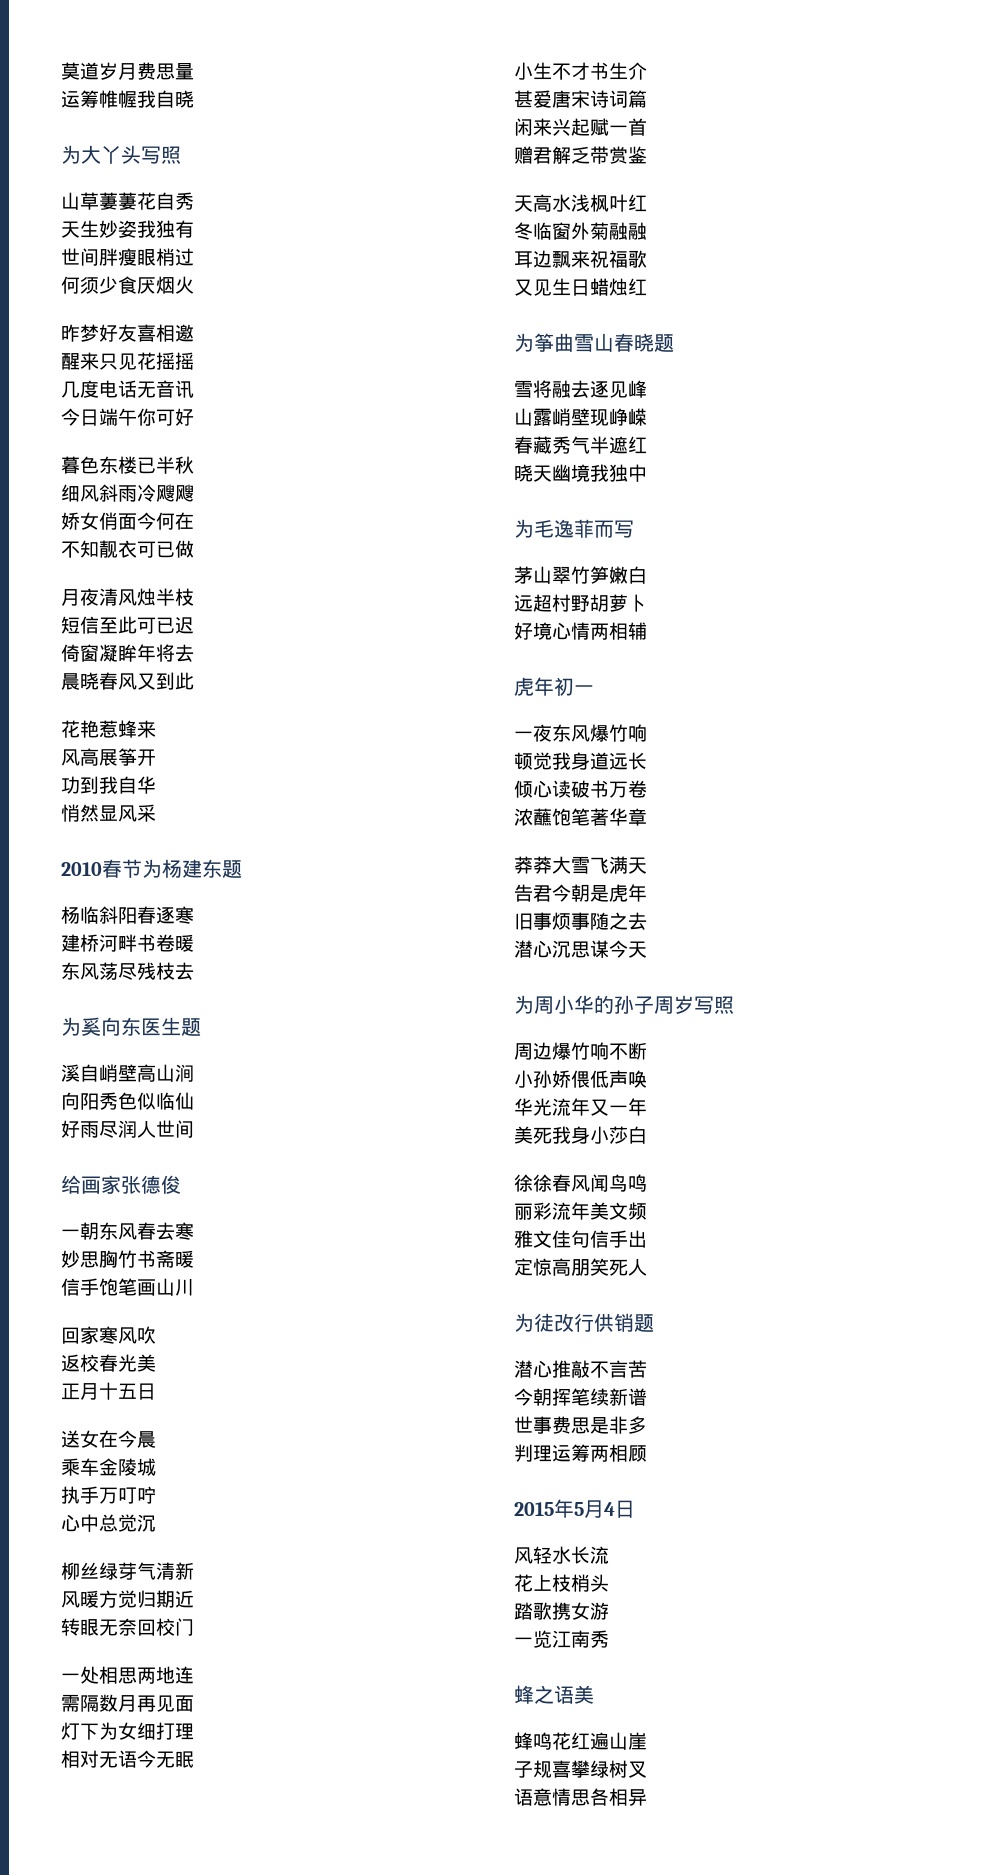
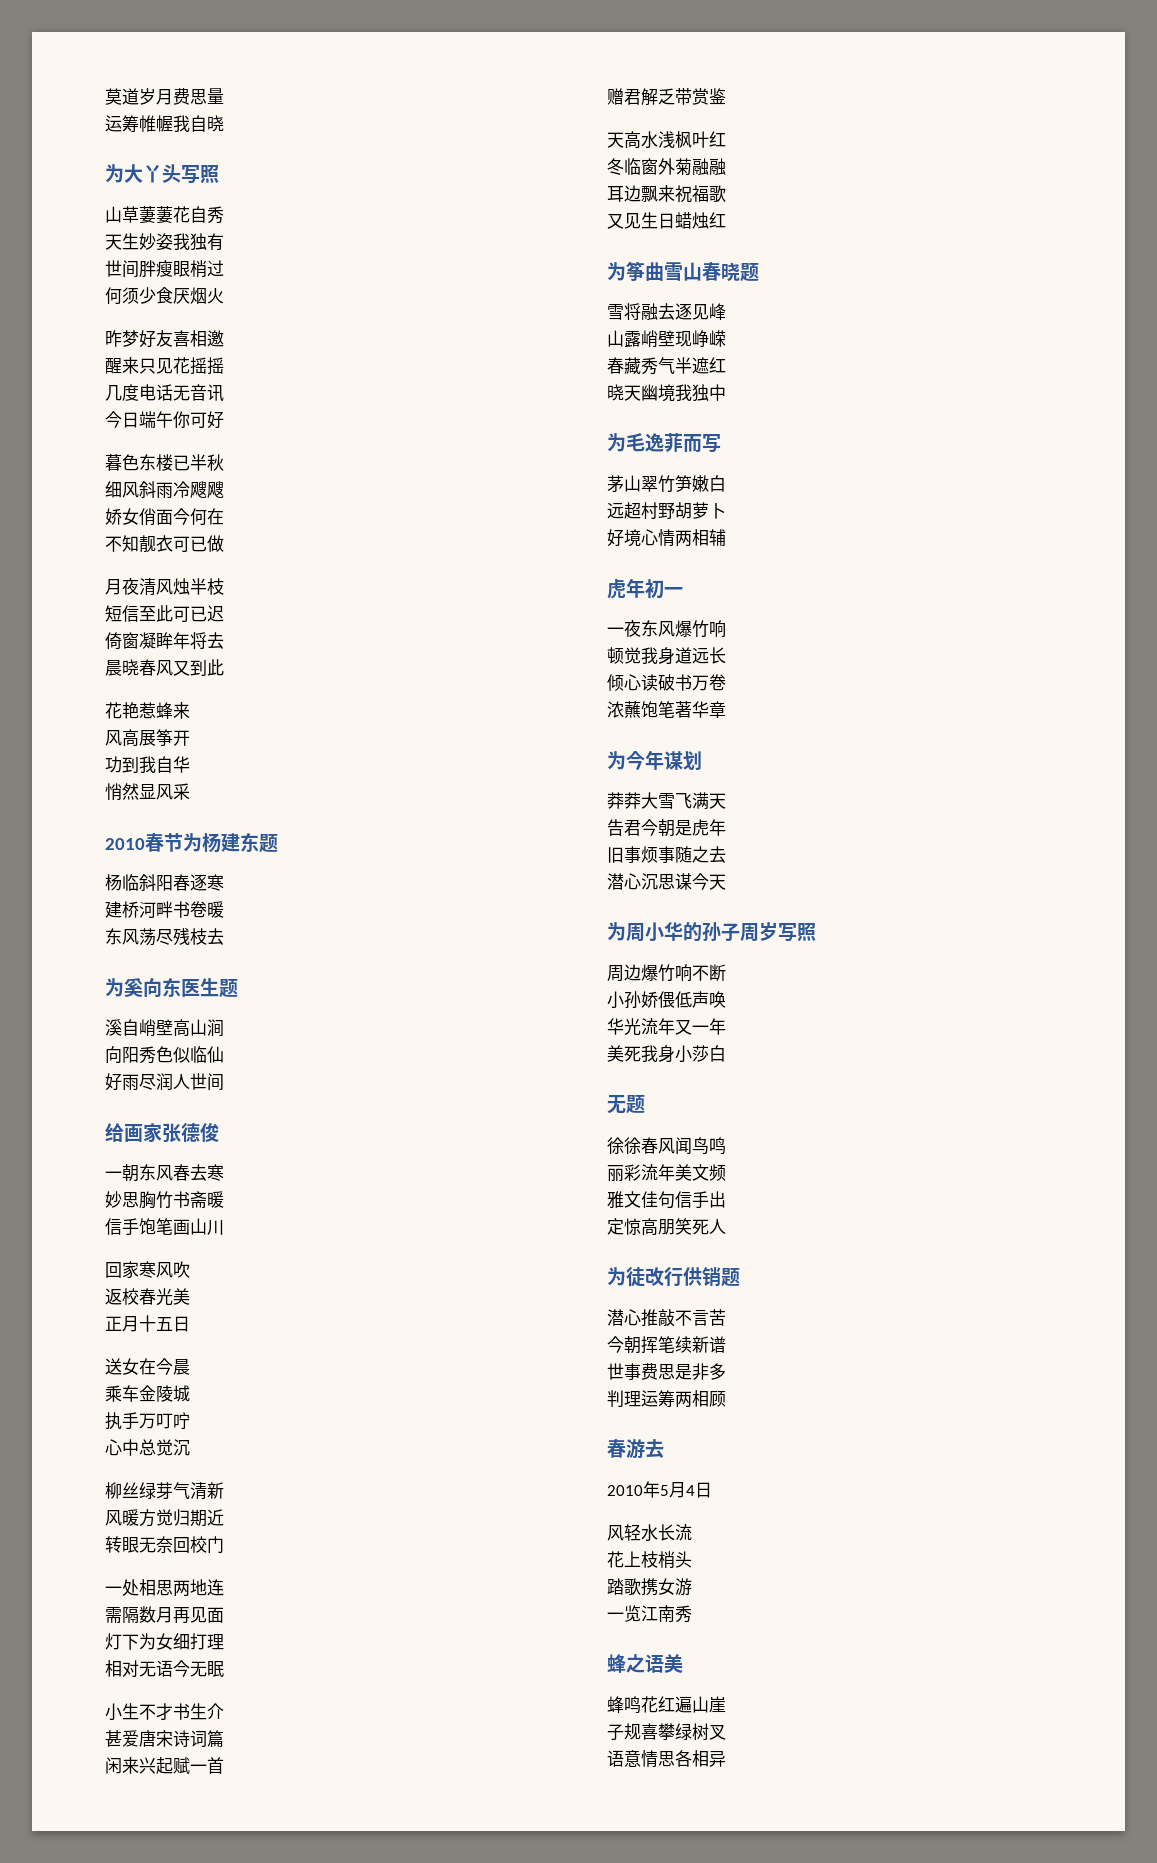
+ 为今年谋划
+ 无题
- 2015年5月4日
+ 春游去
+ 2010年5月4日

